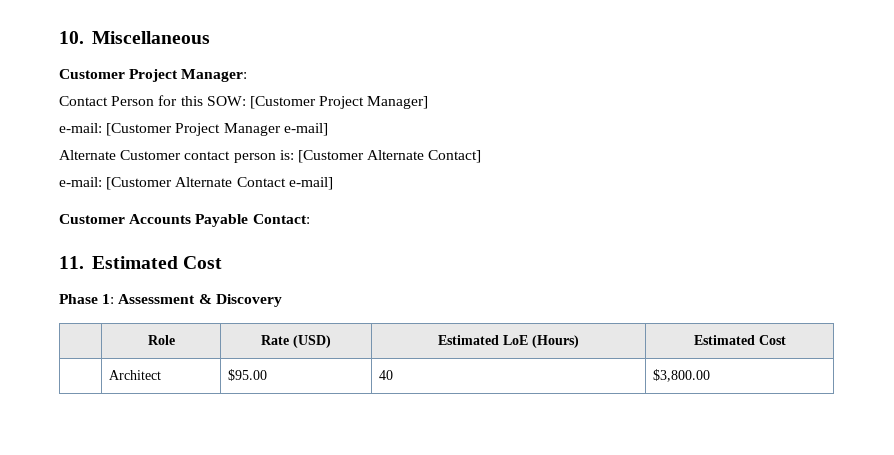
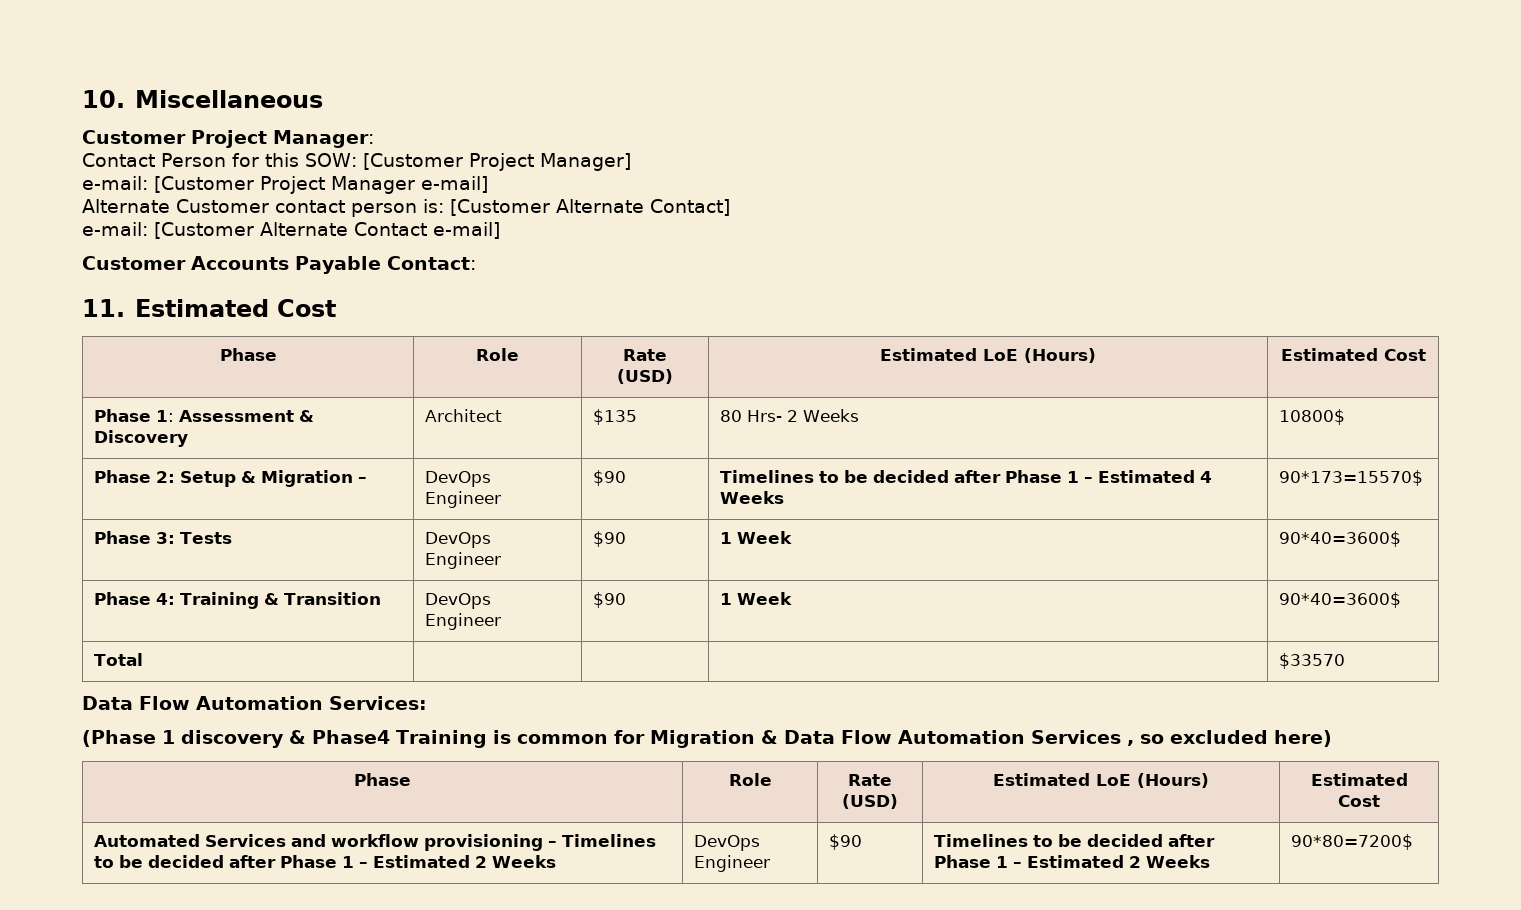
  11. Estimated Cost
- Phase 1: Assessment & Discovery
- | Role | Rate (USD) | Estimated LoE (Hours) | Estimated Cost
- | Architect | $95.00 | 40 | $3,800.00
+ Phase | Role | Rate (USD) | Estimated LoE (Hours) | Estimated Cost
+ Phase 1: Assessment & Discovery | Architect | $135 | 80 Hrs- 2 Weeks | 10800$
+ Phase 2: Setup & Migration – | DevOps Engineer | $90 | Timelines to be decided after Phase 1 – Estimated 4 Weeks | 90*173=15570$
+ Phase 3: Tests | DevOps Engineer | $90 | 1 Week | 90*40=3600$
+ Phase 4: Training & Transition | DevOps Engineer | $90 | 1 Week | 90*40=3600$
+ Total | | | | $33570
+ Data Flow Automation Services:
+ (Phase 1 discovery & Phase4 Training is common for Migration & Data Flow Automation Services , so excluded here)
+ Phase | Role | Rate (USD) | Estimated LoE (Hours) | Estimated Cost
+ Automated Services and workflow provisioning – Timelines to be decided after Phase 1 – Estimated 2 Weeks | DevOps Engineer | $90 | Timelines to be decided after Phase 1 – Estimated 2 Weeks | 90*80=7200$

